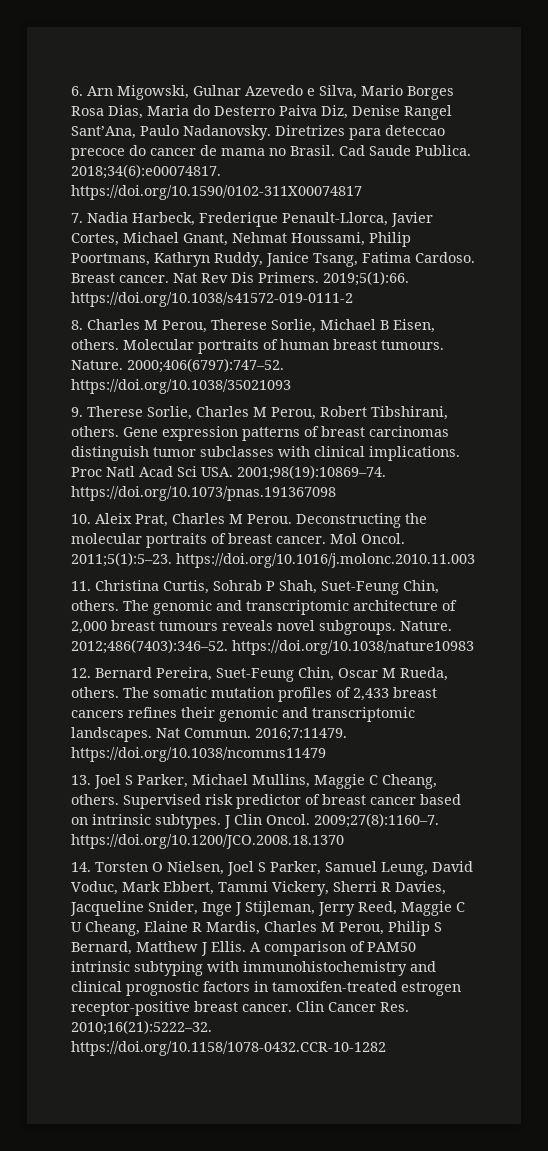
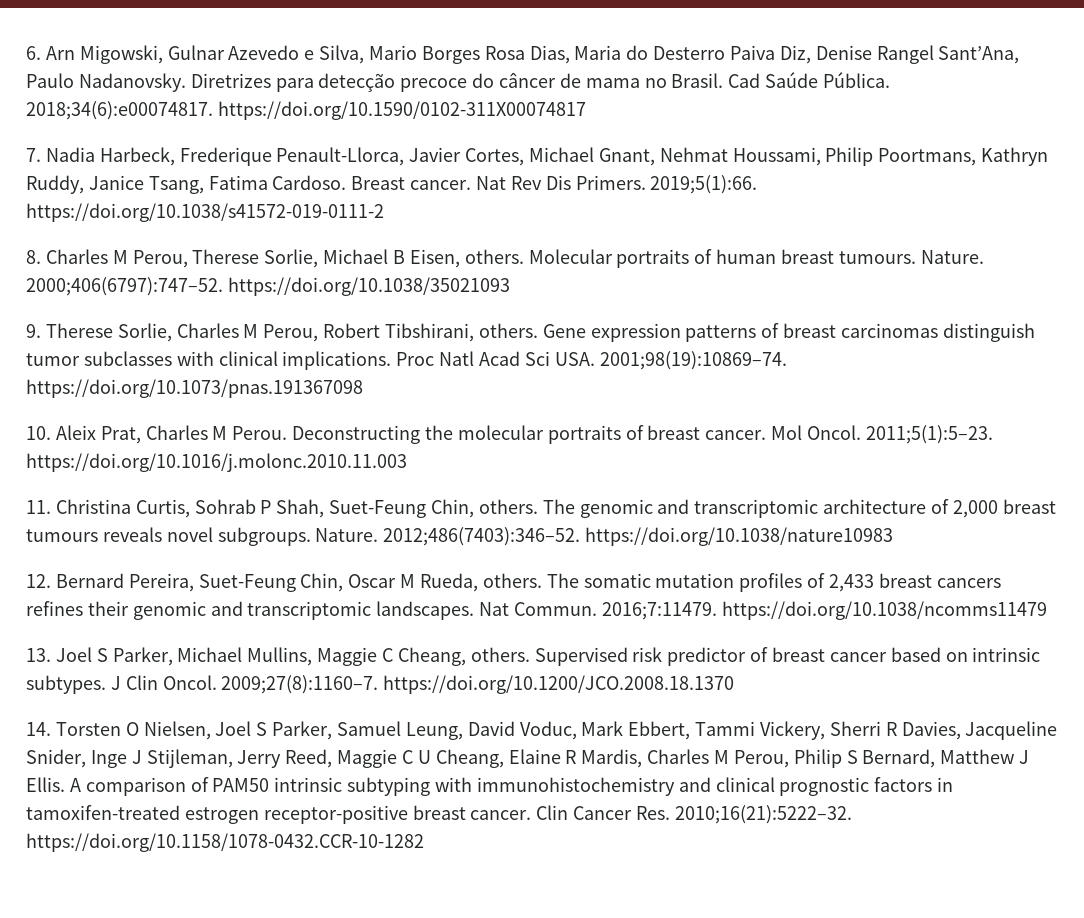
- Diretrizes para deteccao precoce do cancer de mama no Brasil.
+ Diretrizes para detecção precoce do câncer de mama no Brasil.
- Cad Saude Publica.
+ Cad Saúde Pública.

